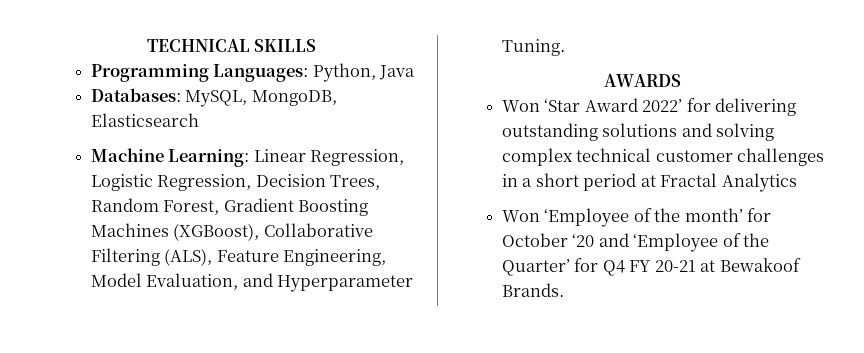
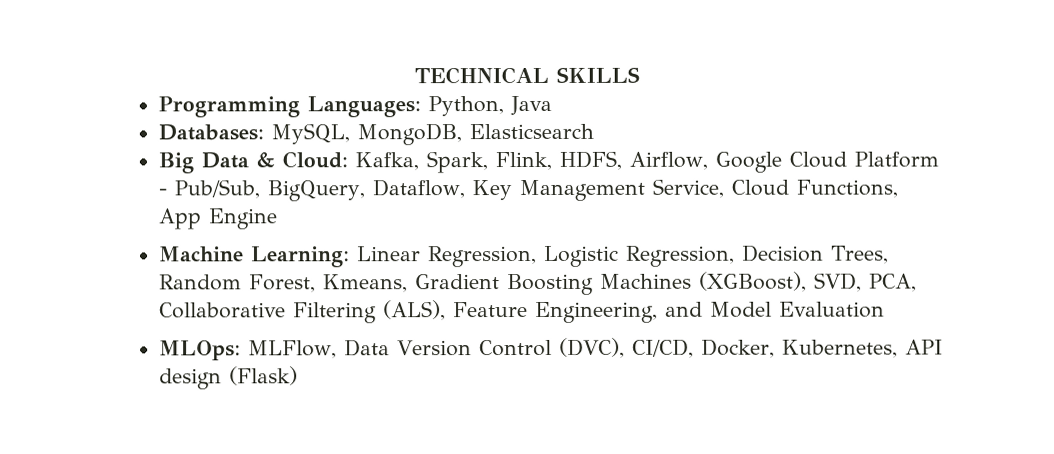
+ Big Data & Cloud: Kafka, Spark, Flink, HDFS, Airflow, Google Cloud Platform - Pub/Sub, BigQuery, Dataflow, Key Management Service, Cloud Functions, App Engine
- Machine Learning: Linear Regression, Logistic Regression, Decision Trees, Random Forest, Gradient Boosting Machines (XGBoost), Collaborative Filtering (ALS), Feature Engineering, Model Evaluation, and Hyperparameter Tuning.
- AWARDS
- Won ‘Star Award 2022’ for delivering outstanding solutions and solving complex technical customer challenges in a short period at Fractal Analytics
- Won ‘Employee of the month’ for October ‘20 and ‘Employee of the Quarter’ for Q4 FY 20-21 at Bewakoof Brands.
+ Machine Learning: Linear Regression, Logistic Regression, Decision Trees, Random Forest, Kmeans, Gradient Boosting Machines (XGBoost), SVD, PCA, Collaborative Filtering (ALS), Feature Engineering, and Model Evaluation
+ MLOps: MLFlow, Data Version Control (DVC), CI/CD, Docker, Kubernetes, API design (Flask)

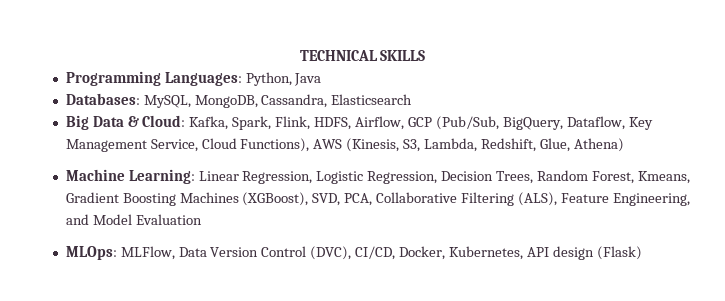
- Databases: MySQL, MongoDB, Elasticsearch
+ Databases: MySQL, MongoDB, Cassandra, Elasticsearch
- Big Data & Cloud: Kafka, Spark, Flink, HDFS, Airflow, Google Cloud Platform - Pub/Sub, BigQuery, Dataflow, Key Management Service, Cloud Functions, App Engine
+ Big Data & Cloud: Kafka, Spark, Flink, HDFS, Airflow, GCP (Pub/Sub, BigQuery, Dataflow, Key Management Service, Cloud Functions), AWS (Kinesis, S3, Lambda, Redshift, Glue, Athena)

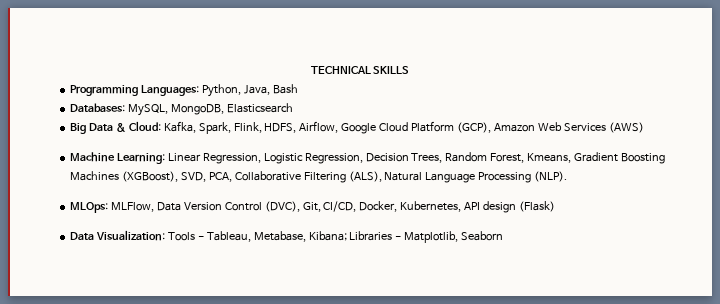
- Programming Languages: Python, Java
+ Programming Languages: Python, Java, Bash
- Databases: MySQL, MongoDB, Cassandra, Elasticsearch
+ Databases: MySQL, MongoDB, Elasticsearch
- Big Data & Cloud: Kafka, Spark, Flink, HDFS, Airflow, GCP (Pub/Sub, BigQuery, Dataflow, Key Management Service, Cloud Functions), AWS (Kinesis, S3, Lambda, Redshift, Glue, Athena)
+ Big Data & Cloud: Kafka, Spark, Flink, HDFS, Airflow, Google Cloud Platform (GCP), Amazon Web Services (AWS)
- Machine Learning: Linear Regression, Logistic Regression, Decision Trees, Random Forest, Kmeans, Gradient Boosting Machines (XGBoost), SVD, PCA, Collaborative Filtering (ALS), Feature Engineering, and Model Evaluation
+ Machine Learning: Linear Regression, Logistic Regression, Decision Trees, Random Forest, Kmeans, Gradient Boosting Machines (XGBoost), SVD, PCA, Collaborative Filtering (ALS), Natural Language Processing (NLP).
- MLOps: MLFlow, Data Version Control (DVC), CI/CD, Docker, Kubernetes, API design (Flask)
+ MLOps: MLFlow, Data Version Control (DVC), Git, CI/CD, Docker, Kubernetes, API design (Flask)
+ Data Visualization: Tools - Tableau, Metabase, Kibana; Libraries - Matplotlib, Seaborn

